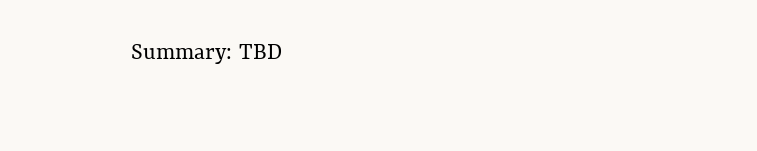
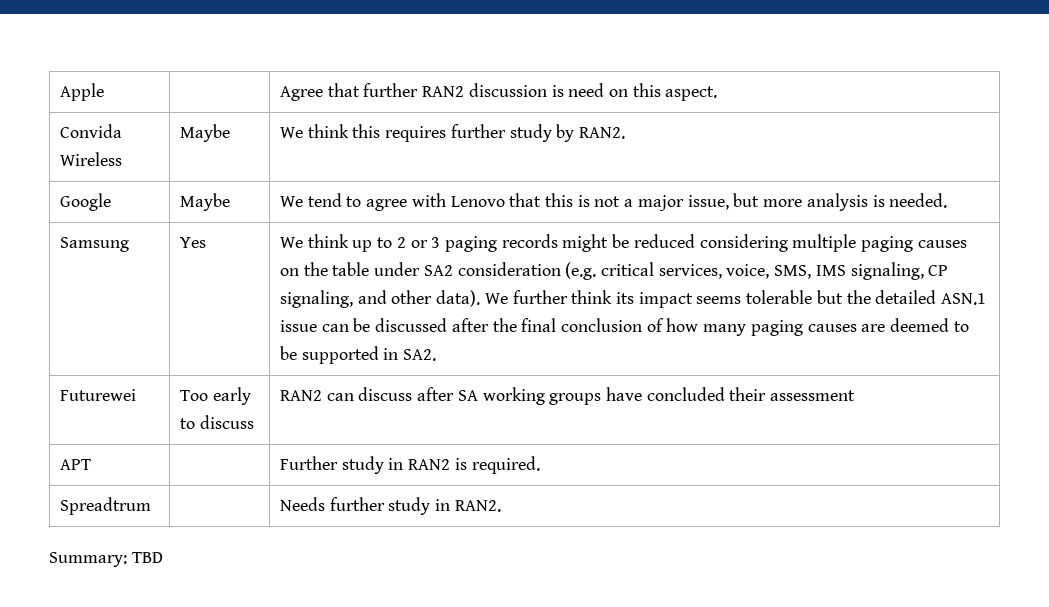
+ Apple | | Agree that further RAN2 discussion is need on this aspect.
+ Convida Wireless | Maybe | We think this requires further study by RAN2.
+ Google | Maybe | We tend to agree with Lenovo that this is not a major issue, but more analysis is needed.
+ Samsung | Yes | We think up to 2 or 3 paging records might be reduced considering multiple paging causes on the table under SA2 consideration (e.g. critical services, voice, SMS, IMS signaling, CP signaling, and other data). We further think its impact seems tolerable but the detailed ASN.1 issue can be discussed after the final conclusion of how many paging causes are deemed to be supported in SA2.
+ Futurewei | Too early to discuss | RAN2 can discuss after SA working groups have concluded their assessment
+ APT | | Further study in RAN2 is required.
+ Spreadtrum | | Needs further study in RAN2.

